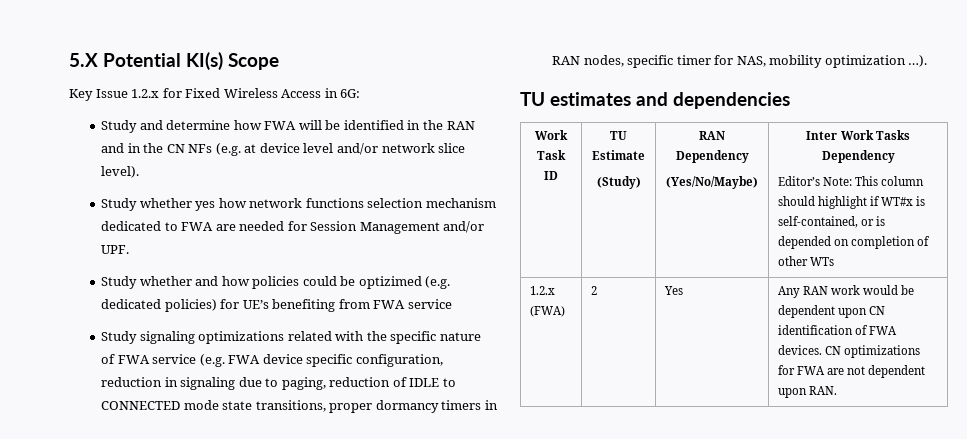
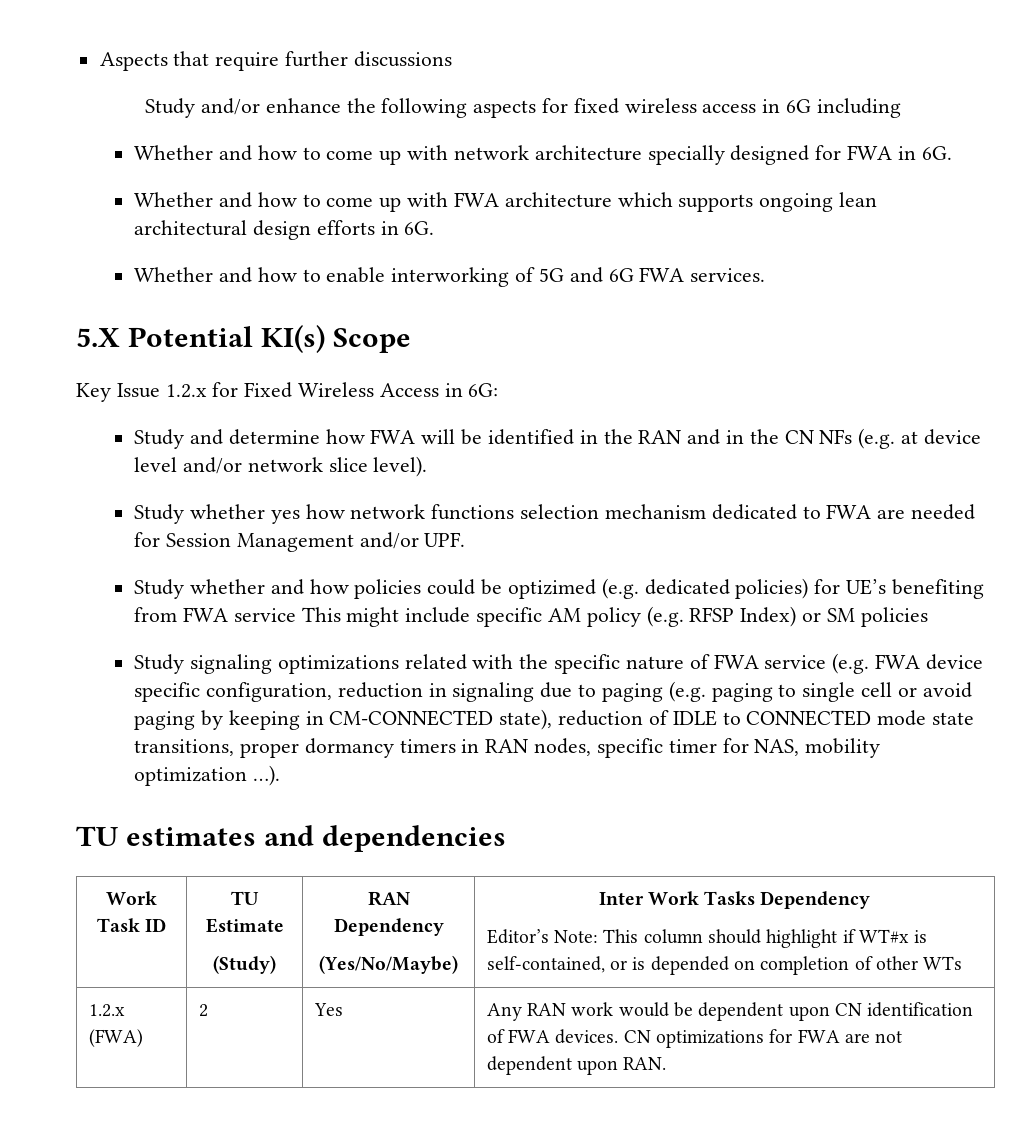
+ Aspects that require further discussions
+ Study and/or enhance the following aspects for fixed wireless access in 6G including
+ Whether and how to come up with network architecture specially designed for FWA in 6G.
+ Whether and how to come up with FWA architecture which supports ongoing lean architectural design efforts in 6G.
+ Whether and how to enable interworking of 5G and 6G FWA services.
- Study whether and how policies could be optizimed (e.g. dedicated policies) for UE’s benefiting from FWA service
+ Study whether and how policies could be optizimed (e.g. dedicated policies) for UE’s benefiting from FWA service This might include specific AM policy (e.g. RFSP Index) or SM policies
- Study signaling optimizations related with the specific nature of FWA service (e.g. FWA device specific configuration, reduction in signaling due to paging, reduction of IDLE to CONNECTED mode state transitions, proper dormancy timers in RAN nodes, specific timer for NAS, mobility optimization …).
+ Study signaling optimizations related with the specific nature of FWA service (e.g. FWA device specific configuration, reduction in signaling due to paging (e.g. paging to single cell or avoid paging by keeping in CM-CONNECTED state), reduction of IDLE to CONNECTED mode state transitions, proper dormancy timers in RAN nodes, specific timer for NAS, mobility optimization …).

